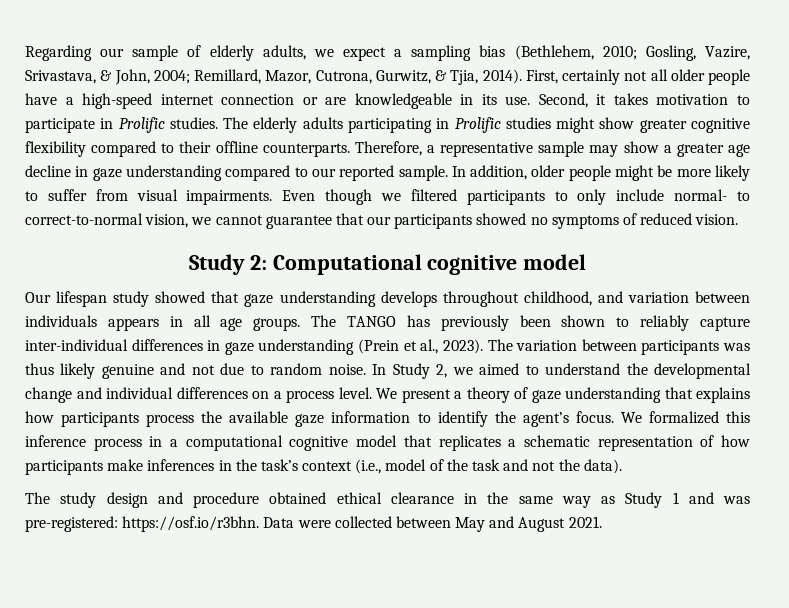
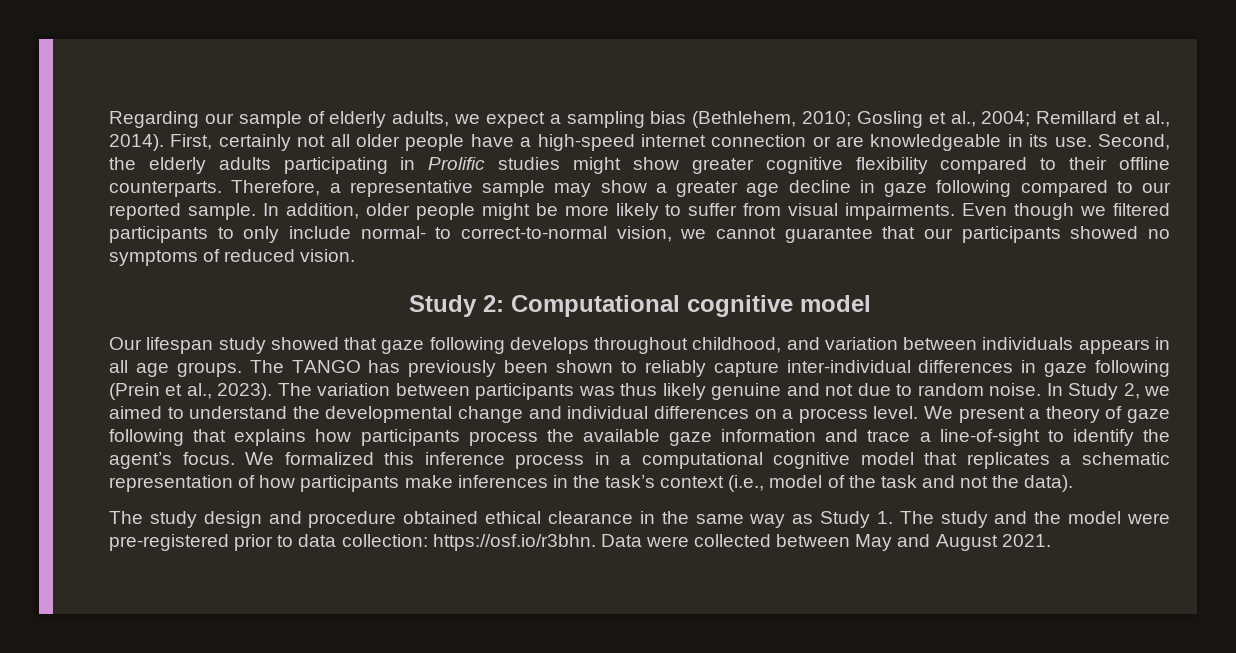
- Regarding our sample of elderly adults, we expect a sampling bias (Bethlehem, 2010; Gosling, Vazire, Srivastava, & John, 2004; Remillard, Mazor, Cutrona, Gurwitz, & Tjia, 2014).
+ Regarding our sample of elderly adults, we expect a sampling bias (Bethlehem, 2010; Gosling et al., 2004; Remillard et al., 2014).
- Second, it takes motivation to participate in Prolific studies. The elderly adults participating in Prolific studies might show greater cognitive flexibility compared to their offline counterparts.
+ Second, the elderly adults participating in Prolific studies might show greater cognitive flexibility compared to their offline counterparts.
- Therefore, a representative sample may show a greater age decline in gaze understanding compared to our reported sample.
+ Therefore, a representative sample may show a greater age decline in gaze following compared to our reported sample.
- Our lifespan study showed that gaze understanding develops throughout childhood, and variation between individuals appears in all age groups.
+ Our lifespan study showed that gaze following develops throughout childhood, and variation between individuals appears in all age groups.
- The TANGO has previously been shown to reliably capture inter-individual differences in gaze understanding (Prein et al., 2023).
+ The TANGO has previously been shown to reliably capture inter-individual differences in gaze following (Prein et al., 2023).
- We present a theory of gaze understanding that explains how participants process the available gaze information to identify the agent’s focus.
+ We present a theory of gaze following that explains how participants process the available gaze information and trace a line-of-sight to identify the agent’s focus.
- The study design and procedure obtained ethical clearance in the same way as Study 1 and was pre-registered: https://osf.io/r3bhn. Data were collected between May and August 2021.
+ The study design and procedure obtained ethical clearance in the same way as Study 1. The study and the model were pre-registered prior to data collection: https://osf.io/r3bhn. Data were collected between May and August 2021.

